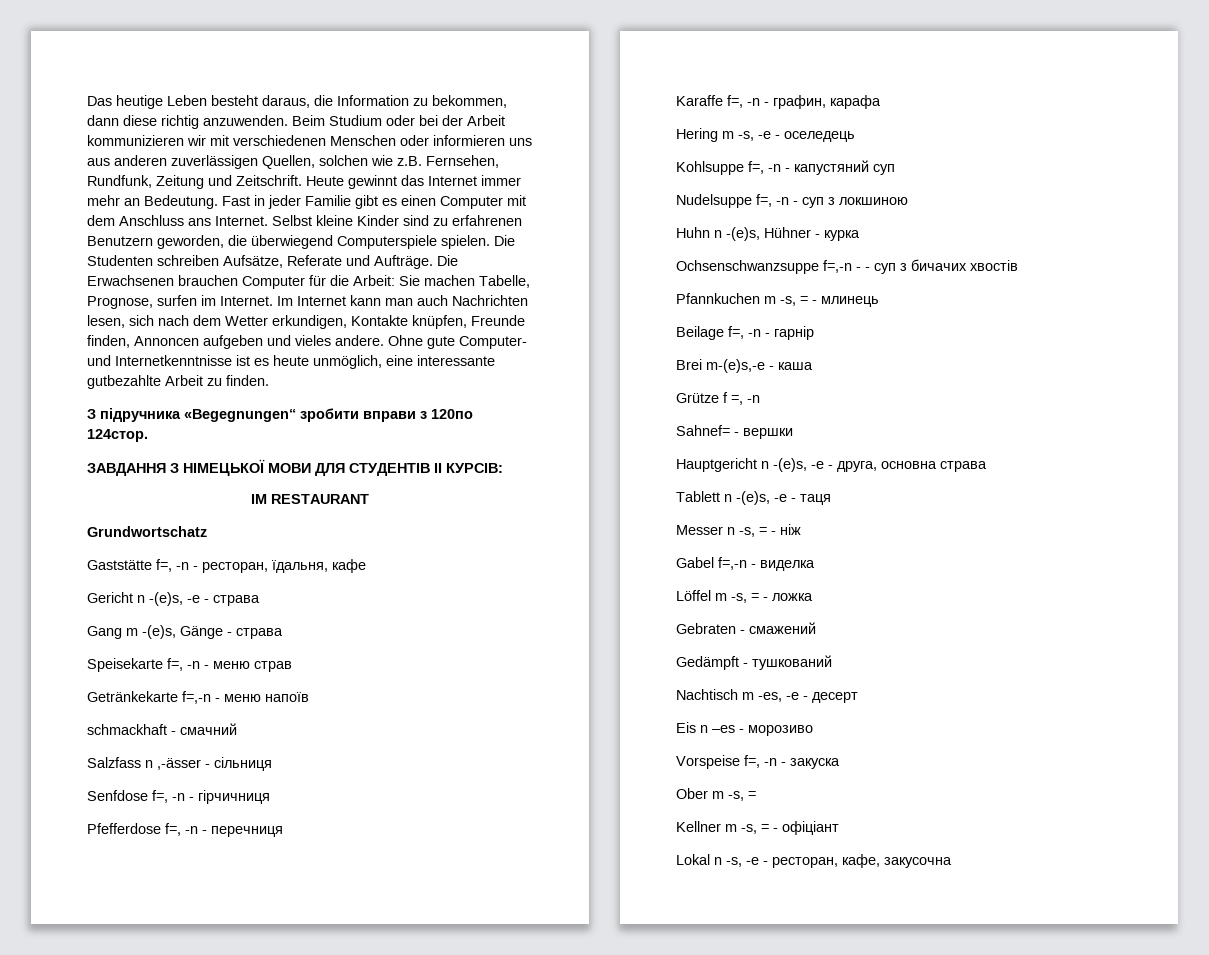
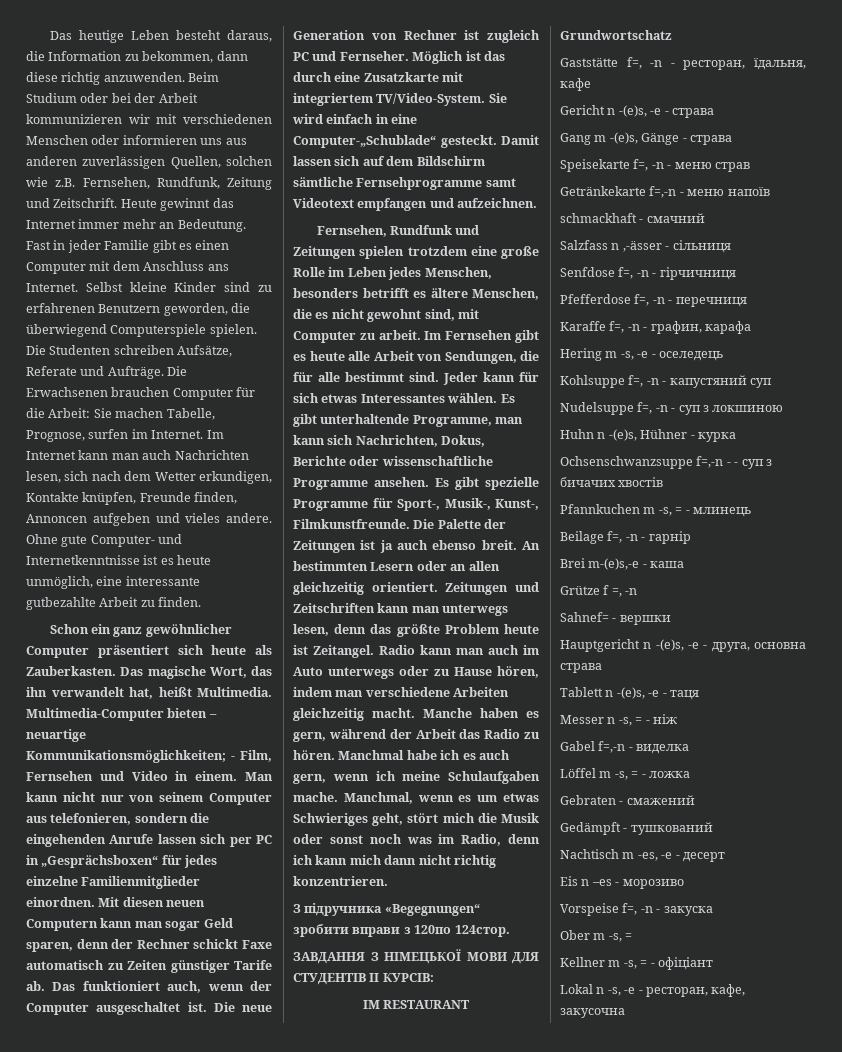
+ Schon ein ganz gewöhnlicher Computer präsentiert sich heute als Zauberkasten. Das magische Wort, das ihn verwandelt hat, heißt Multimedia. Multimedia-Computer bieten – neuartige Kommunikationsmöglichkeiten; - Film, Fernsehen und Video in einem. Man kann nicht nur von seinem Computer aus telefonieren, sondern die eingehenden Anrufe lassen sich per PC in „Gesprächsboxen“ für jedes einzelne Familienmitglieder einordnen. Mit diesen neuen Computern kann man sogar Geld sparen, denn der Rechner schickt Faxe automatisch zu Zeiten günstiger Tarife ab. Das funktioniert auch, wenn der Computer ausgeschaltet ist. Die neue Generation von Rechner ist zugleich PC und Fernseher. Möglich ist das durch eine Zusatzkarte mit integriertem TV/Video-System. Sie wird einfach in eine Computer-„Schublade“ gesteckt. Damit lassen sich auf dem Bildschirm sämtliche Fernsehprogramme samt Videotext empfangen und aufzeichnen.
+ Fernsehen, Rundfunk und Zeitungen spielen trotzdem eine große Rolle im Leben jedes Menschen, besonders betrifft es ältere Menschen, die es nicht gewohnt sind, mit Computer zu arbeit. Im Fernsehen gibt es heute alle Arbeit von Sendungen, die für alle bestimmt sind. Jeder kann für sich etwas Interessantes wählen. Es gibt unterhaltende Programme, man kann sich Nachrichten, Dokus, Berichte oder wissenschaftliche Programme ansehen. Es gibt spezielle Programme für Sport-, Musik-, Kunst-, Filmkunstfreunde. Die Palette der Zeitungen ist ja auch ebenso breit. An bestimmten Lesern oder an allen gleichzeitig orientiert. Zeitungen und Zeitschriften kann man unterwegs lesen, denn das größte Problem heute ist Zeitangel. Radio kann man auch im Auto unterwegs oder zu Hause hören, indem man verschiedene Arbeiten gleichzeitig macht. Manche haben es gern, während der Arbeit das Radio zu hören. Manchmal habe ich es auch gern, wenn ich meine Schulaufgaben mache. Manchmal, wenn es um etwas Schwieriges geht, stört mich die Musik oder sonst noch was im Radio, denn ich kann mich dann nicht richtig konzentrieren.

